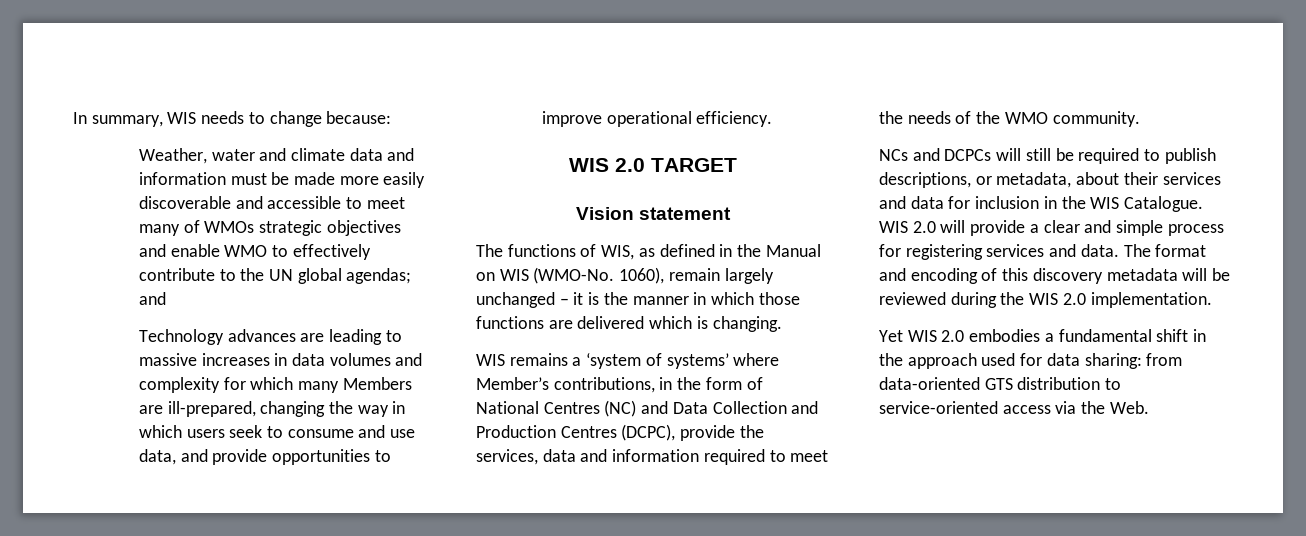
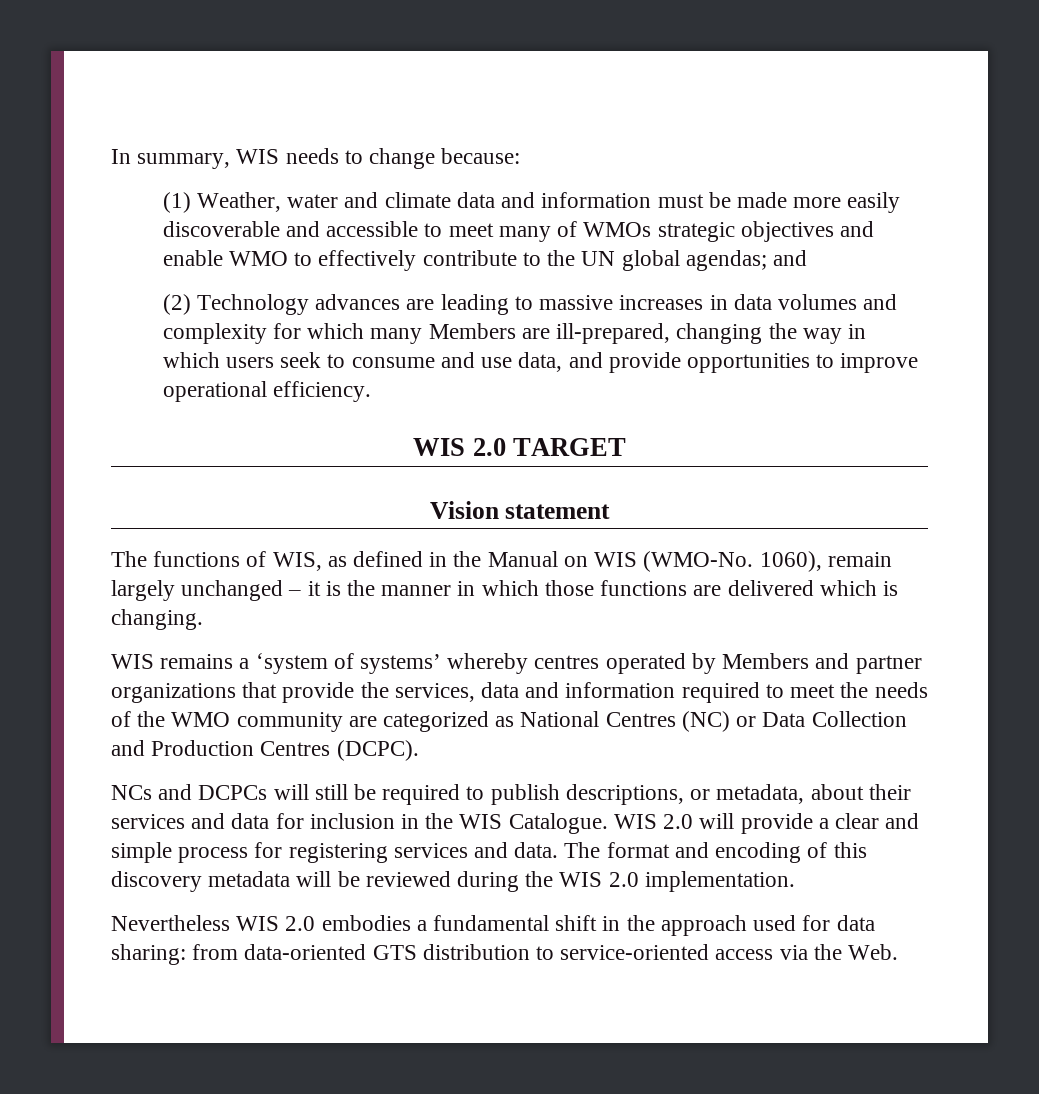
- Weather, water and climate data and information must be made more easily discoverable and accessible to meet many of WMOs strategic objectives and enable WMO to effectively contribute to the UN global agendas; and
+ (1) Weather, water and climate data and information must be made more easily discoverable and accessible to meet many of WMOs strategic objectives and enable WMO to effectively contribute to the UN global agendas; and
- Technology advances are leading to massive increases in data volumes and complexity for which many Members are ill-prepared, changing the way in which users seek to consume and use data, and provide opportunities to improve operational efficiency.
+ (2) Technology advances are leading to massive increases in data volumes and complexity for which many Members are ill-prepared, changing the way in which users seek to consume and use data, and provide opportunities to improve operational efficiency.
- WIS remains a ‘system of systems’ where Member’s contributions, in the form of National Centres (NC) and Data Collection and Production Centres (DCPC), provide the services, data and information required to meet the needs of the WMO community.
+ WIS remains a ‘system of systems’ whereby centres operated by Members and partner organizations that provide the services, data and information required to meet the needs of the WMO community are categorized as National Centres (NC) or Data Collection and Production Centres (DCPC).
- Yet WIS 2.0 embodies a fundamental shift in the approach used for data sharing: from data-oriented GTS distribution to service-oriented access via the Web.
+ Nevertheless WIS 2.0 embodies a fundamental shift in the approach used for data sharing: from data-oriented GTS distribution to service-oriented access via the Web.

